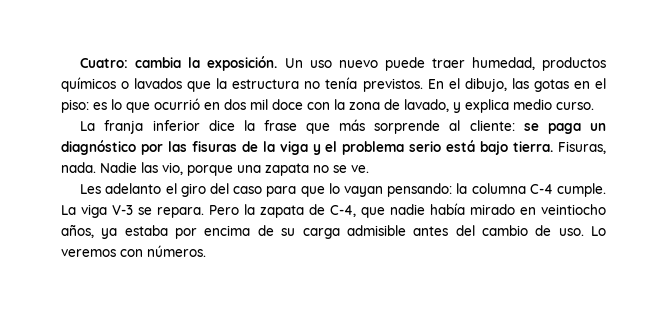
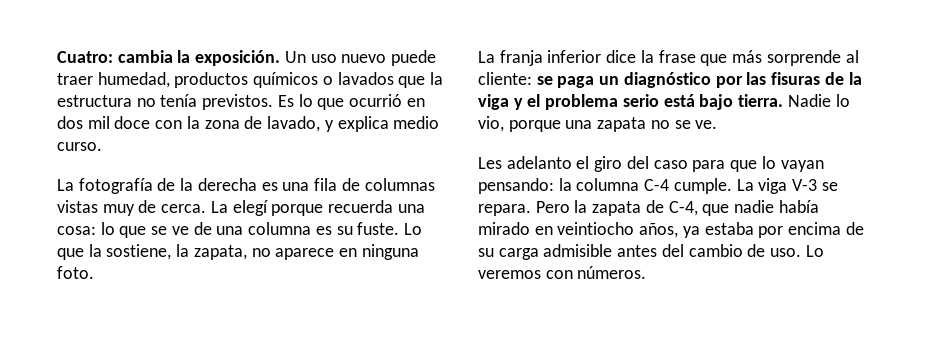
- En el dibujo, las gotas en el piso: es lo que ocurrió en dos mil doce con la zona de lavado, y explica medio curso.
+ Es lo que ocurrió en dos mil doce con la zona de lavado, y explica medio curso.
+ La fotografía de la derecha es una fila de columnas vistas muy de cerca. La elegí porque recuerda una cosa: lo que se ve de una columna es su fuste. Lo que la sostiene, la zapata, no aparece en ninguna foto.
- Fisuras, nada. Nadie las vio, porque una zapata no se ve.
+ Nadie lo vio, porque una zapata no se ve.

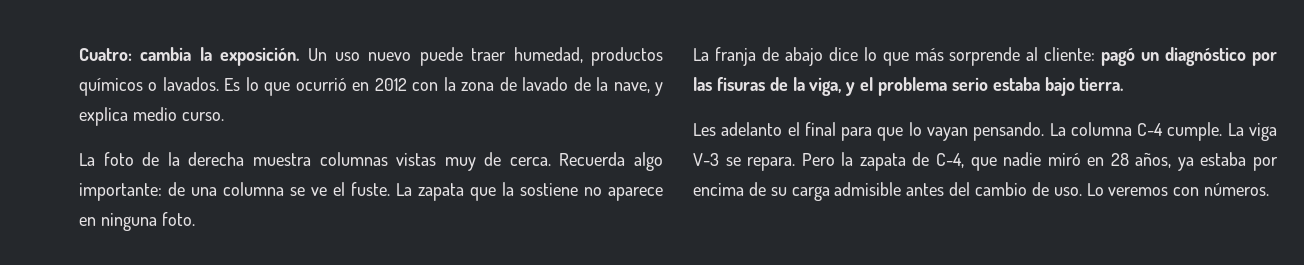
- Un uso nuevo puede traer humedad, productos químicos o lavados que la estructura no tenía previstos.
+ Un uso nuevo puede traer humedad, productos químicos o lavados.
- Es lo que ocurrió en dos mil doce con la zona de lavado, y explica medio curso.
+ Es lo que ocurrió en 2012 con la zona de lavado de la nave, y explica medio curso.
- La fotografía de la derecha es una fila de columnas vistas muy de cerca.
+ La foto de la derecha muestra columnas vistas muy de cerca.
- La elegí porque recuerda una cosa: lo que se ve de una columna es su fuste. Lo que la sostiene, la zapata, no aparece en ninguna foto.
+ Recuerda algo importante: de una columna se ve el fuste. La zapata que la sostiene no aparece en ninguna foto.
- La franja inferior dice la frase que más sorprende al cliente: se paga un diagnóstico por las fisuras de la viga y el problema serio está bajo tierra. Nadie lo vio, porque una zapata no se ve.
+ La franja de abajo dice lo que más sorprende al cliente: pagó un diagnóstico por las fisuras de la viga, y el problema serio estaba bajo tierra.
- Les adelanto el giro del caso para que lo vayan pensando: la columna C-4 cumple.
+ Les adelanto el final para que lo vayan pensando. La columna C-4 cumple.
- Pero la zapata de C-4, que nadie había mirado en veintiocho años, ya estaba por encima de su carga admisible antes del cambio de uso.
+ Pero la zapata de C-4, que nadie miró en 28 años, ya estaba por encima de su carga admisible antes del cambio de uso.

